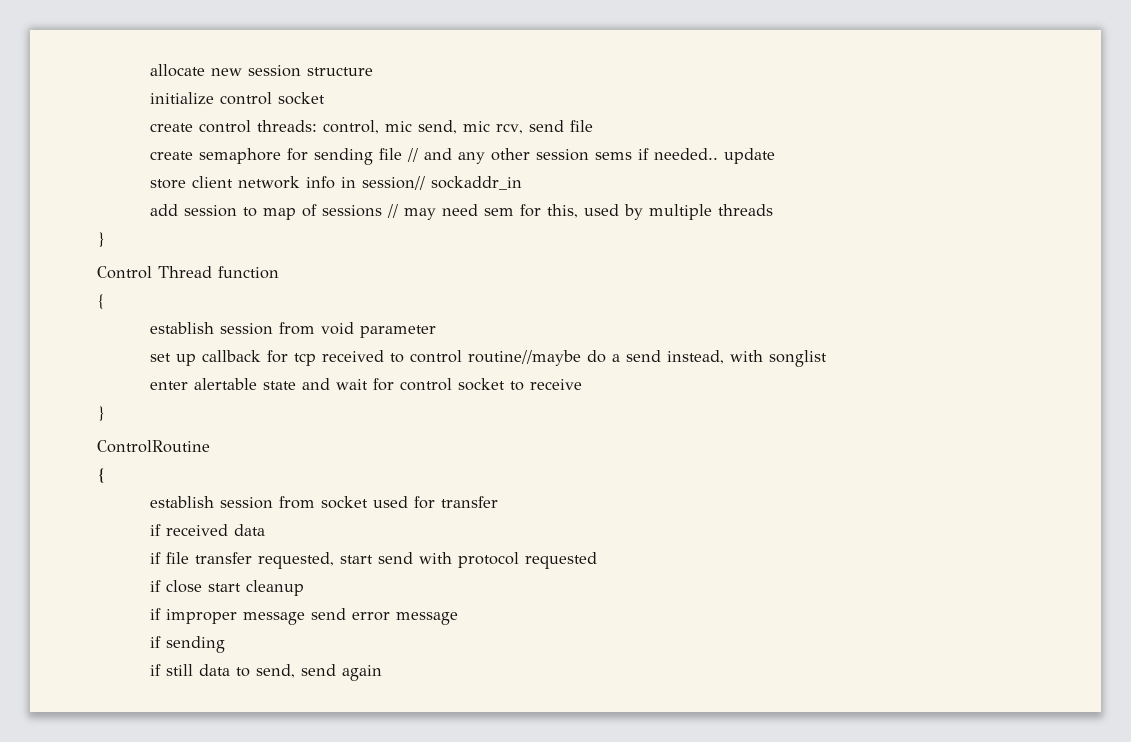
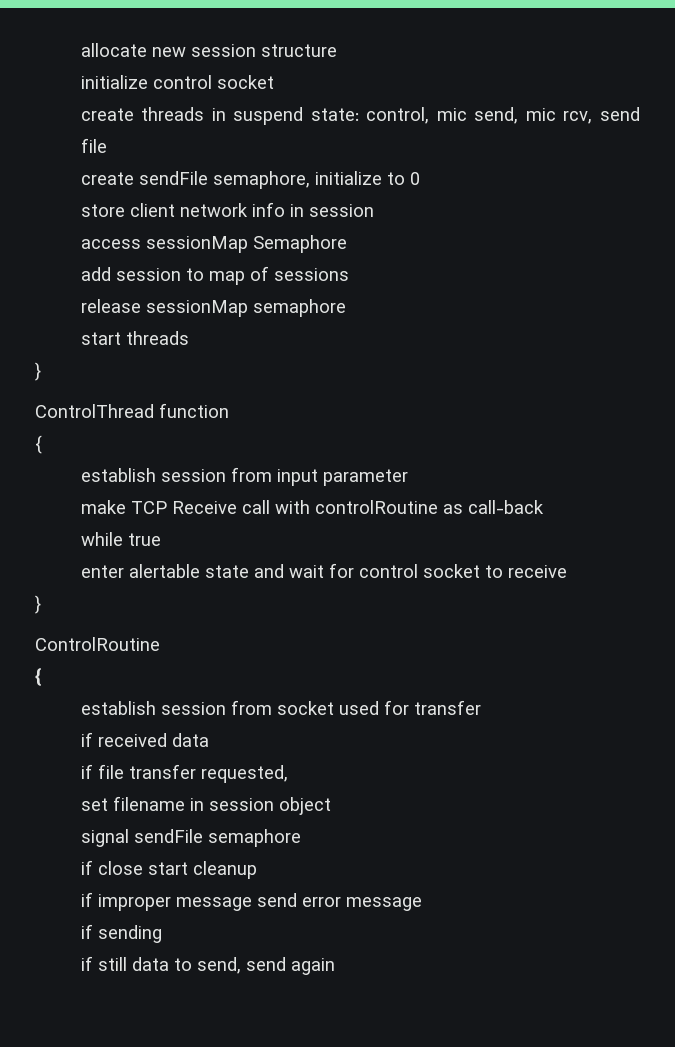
- create control threads: control, mic send, mic rcv, send file
+ create threads in suspend state: control, mic send, mic rcv, send file
- create semaphore for sending file // and any other session sems if needed.. update
+ create sendFile semaphore, initialize to 0
- store client network info in session// sockaddr_in
+ store client network info in session
+ access sessionMap Semaphore
- add session to map of sessions // may need sem for this, used by multiple threads
+ add session to map of sessions
+ release sessionMap semaphore
+ start threads
- Control Thread function
+ ControlThread function
- establish session from void parameter
+ establish session from input parameter
- set up callback for tcp received to control routine//maybe do a send instead, with songlist
+ make TCP Receive call with controlRoutine as call-back
+ while true
- if file transfer requested, start send with protocol requested
+ if file transfer requested,
+ set filename in session object
+ signal sendFile semaphore

